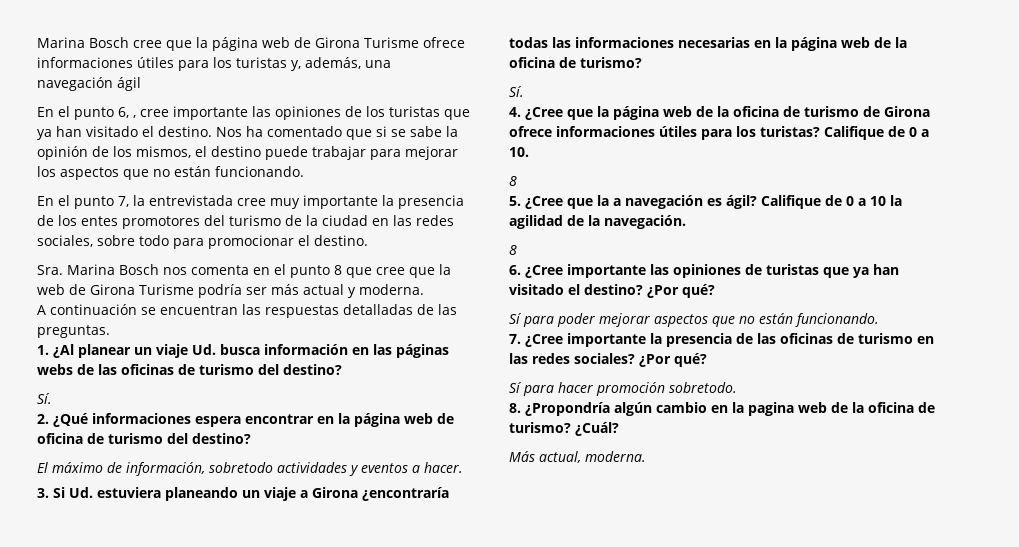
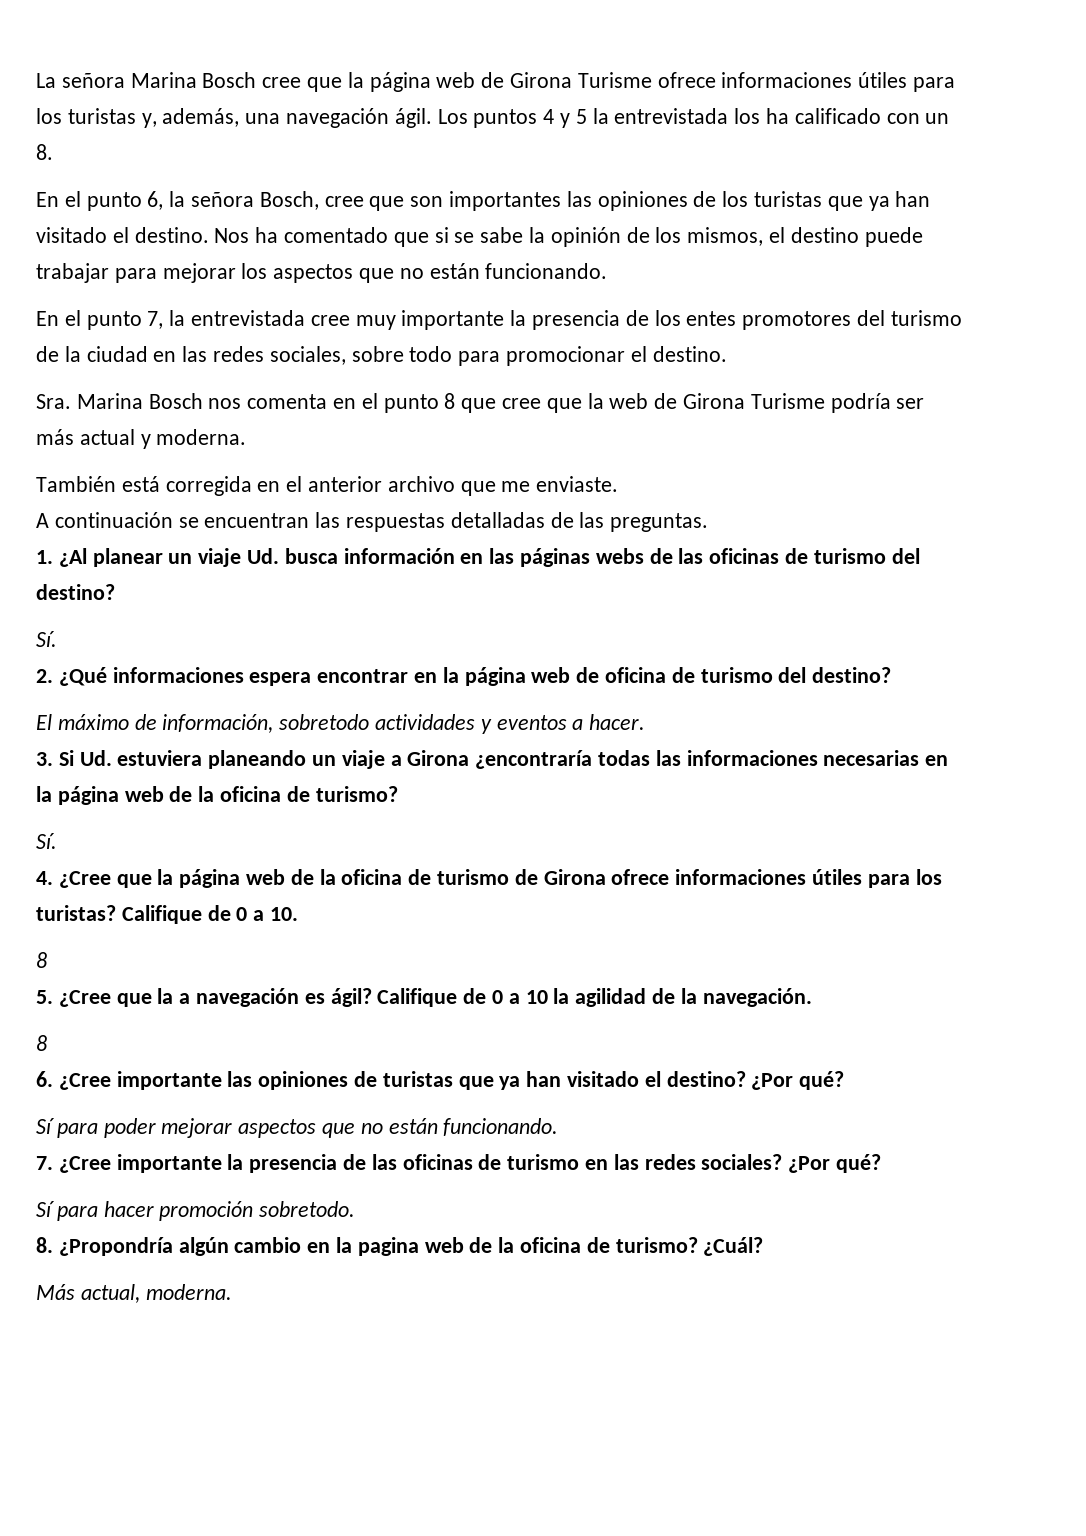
- Marina Bosch cree que la página web de Girona Turisme ofrece informaciones útiles para los turistas y, además, una navegación ágil
- En el punto 6, , cree importante las opiniones de los turistas que ya han visitado el destino.
+ La señora Marina Bosch cree que la página web de Girona Turisme ofrece informaciones útiles para los turistas y, además, una navegación ágil. Los puntos 4 y 5 la entrevistada los ha calificado con un 8.
+ En el punto 6, la señora Bosch, cree que son importantes las opiniones de los turistas que ya han visitado el destino.
+ También está corregida en el anterior archivo que me enviaste.

